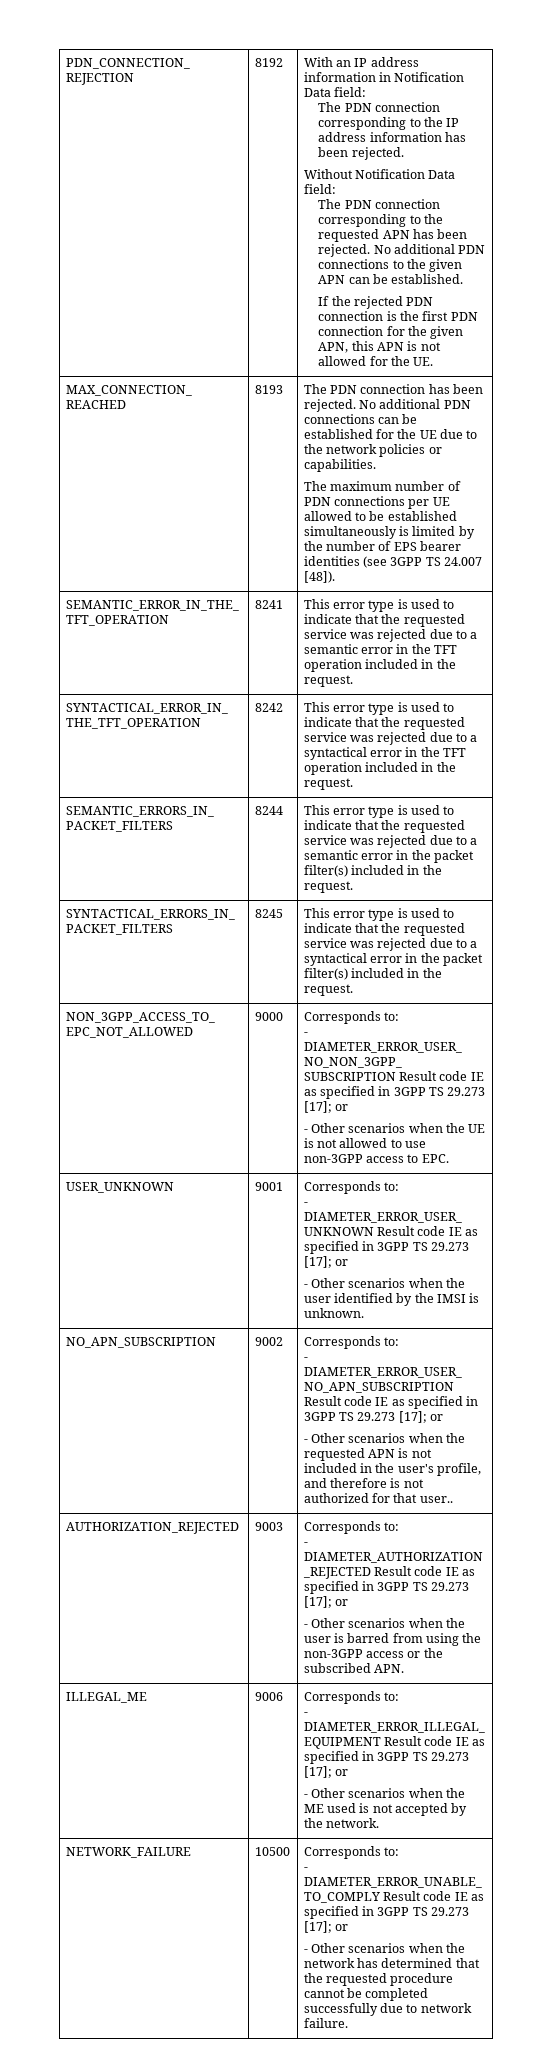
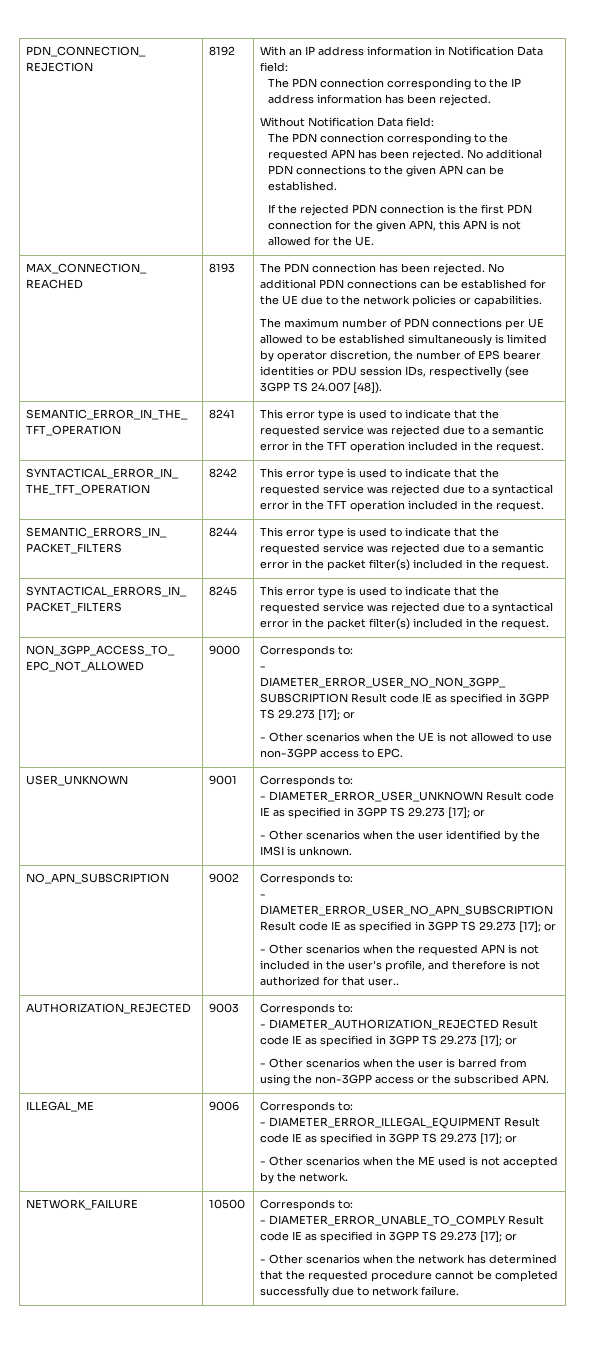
- The maximum number of PDN connections per UE allowed to be established simultaneously is limited by the number of EPS bearer identities (see 3GPP TS 24.007 [48]).
+ The maximum number of PDN connections per UE allowed to be established simultaneously is limited by operator discretion, the number of EPS bearer identities or PDU session IDs, respectivelly (see 3GPP TS 24.007 [48]).

